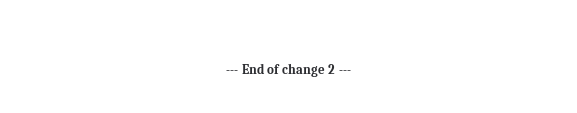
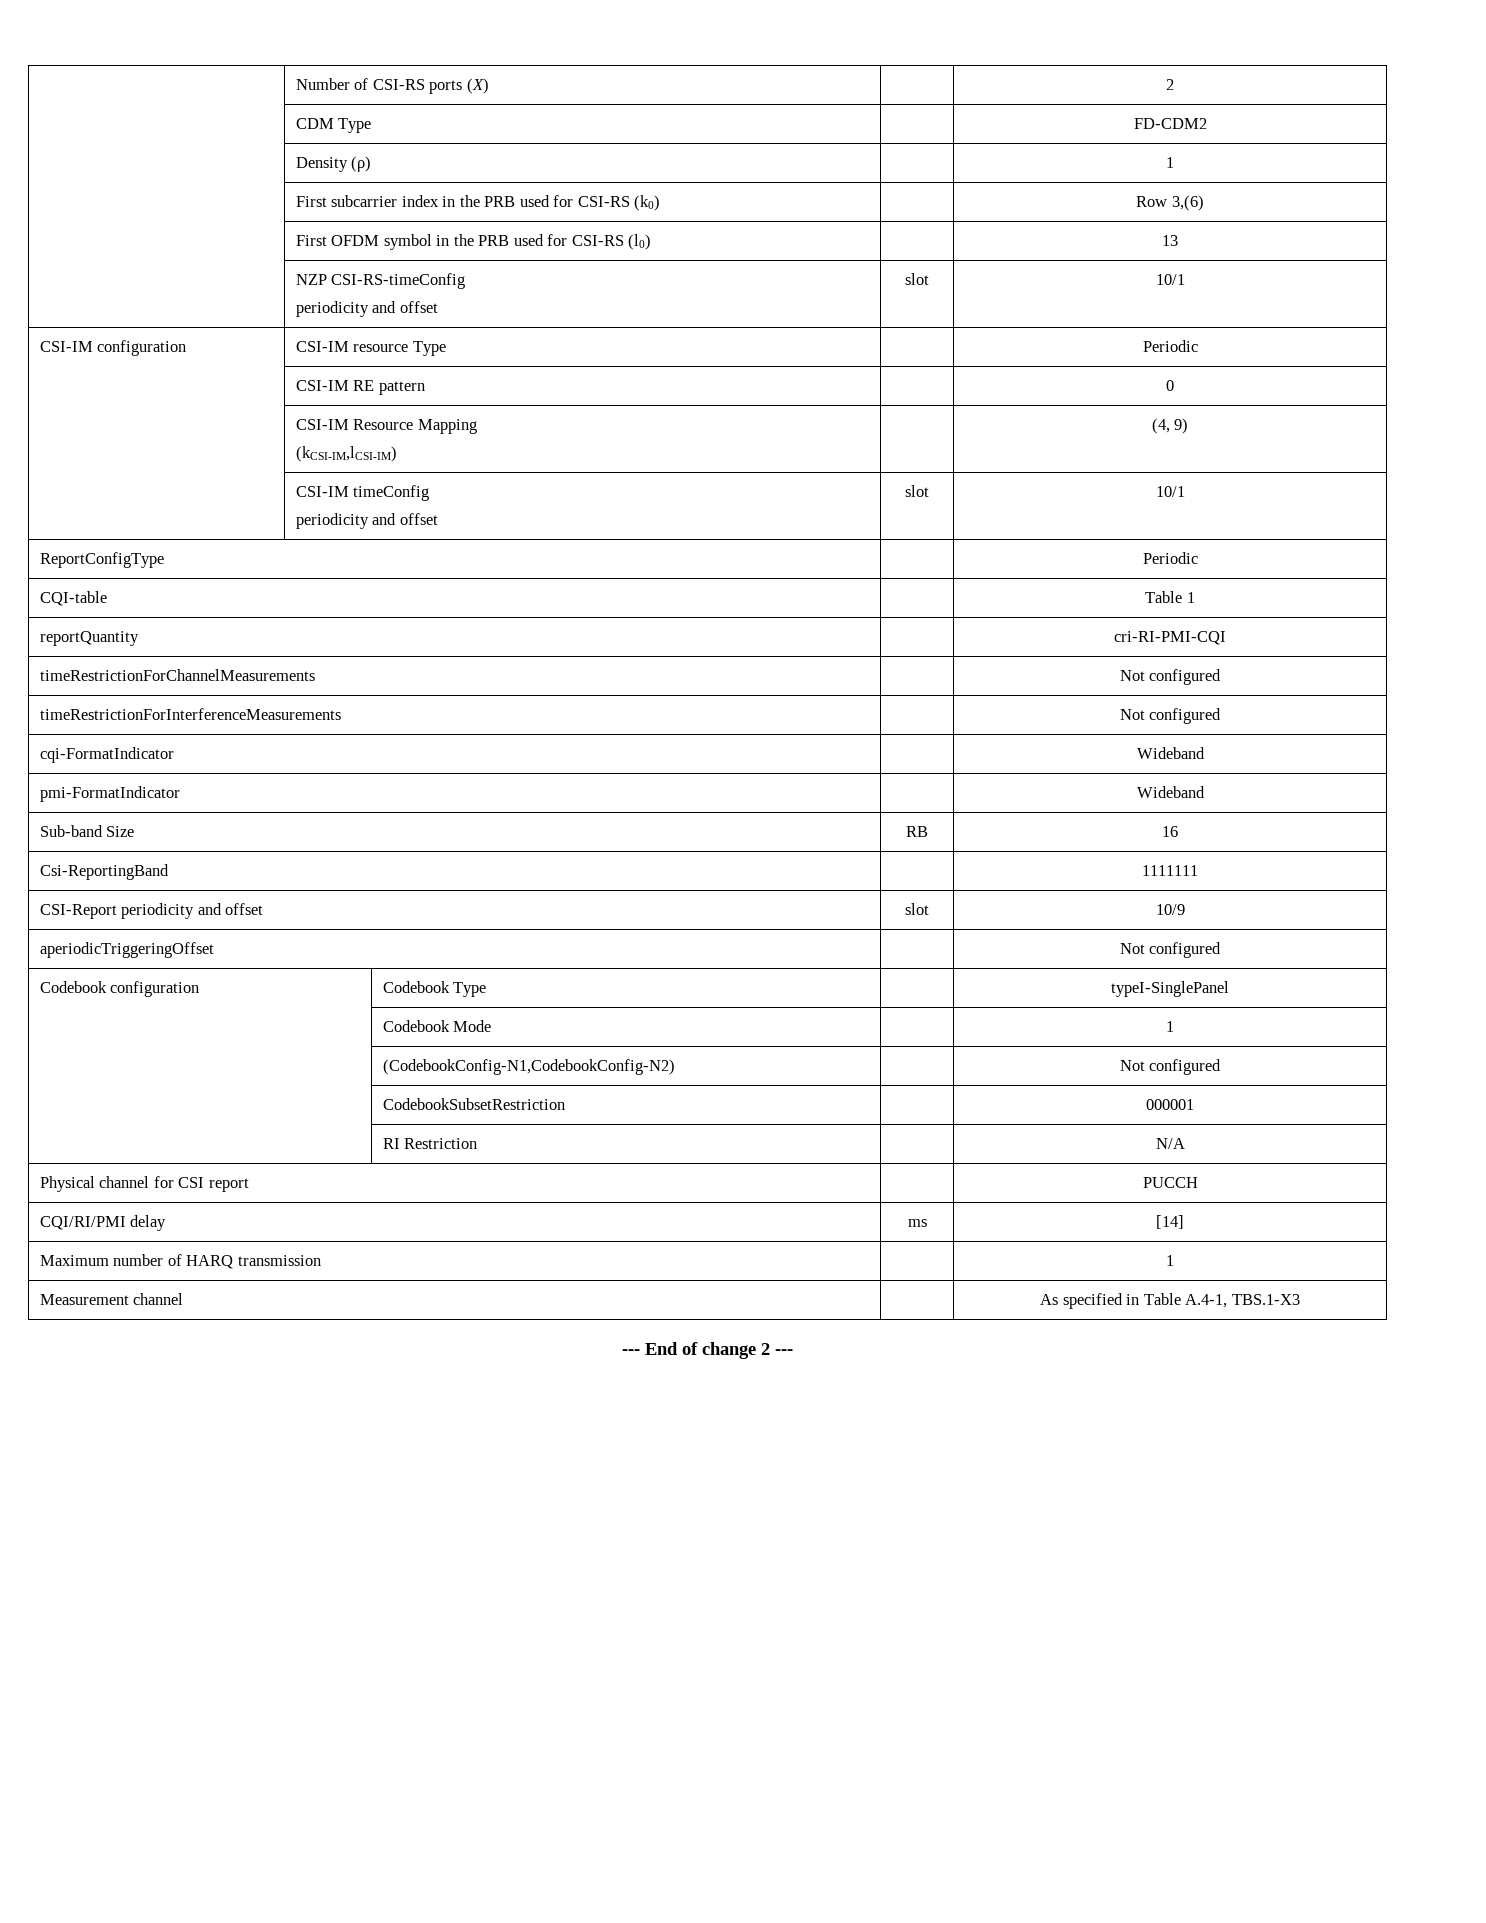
+ | Number of CSI-RS ports (X) | | 2
+ | CDM Type | | FD-CDM2
+ | Density (ρ) | | 1
+ | First subcarrier index in the PRB used for CSI-RS (k0) | | Row 3,(6)
+ | First OFDM symbol in the PRB used for CSI-RS (l0) | | 13
+ | NZP CSI-RS-timeConfig
+ periodicity and offset | slot | 10/1
+ CSI-IM configuration | CSI-IM resource Type | | Periodic
+ | CSI-IM RE pattern | | 0
+ | CSI-IM Resource Mapping
+ (kCSI-IM,lCSI-IM) | | (4, 9)
+ | CSI-IM timeConfig
+ periodicity and offset | slot | 10/1
+ ReportConfigType | | Periodic
+ CQI-table | | Table 1
+ reportQuantity | | cri-RI-PMI-CQI
+ timeRestrictionForChannelMeasurements | | Not configured
+ timeRestrictionForInterferenceMeasurements | | Not configured
+ cqi-FormatIndicator | | Wideband
+ pmi-FormatIndicator | | Wideband
+ Sub-band Size | RB | 16
+ Csi-ReportingBand | | 1111111
+ CSI-Report periodicity and offset | slot | 10/9
+ aperiodicTriggeringOffset | | Not configured
+ Codebook configuration | Codebook Type | | typeI-SinglePanel
+ | Codebook Mode | | 1
+ | (CodebookConfig-N1,CodebookConfig-N2) | | Not configured
+ | CodebookSubsetRestriction | | 000001
+ | RI Restriction | | N/A
+ Physical channel for CSI report | | PUCCH
+ CQI/RI/PMI delay | ms | [14]
+ Maximum number of HARQ transmission | | 1
+ Measurement channel | | As specified in Table A.4-1, TBS.1-X3

